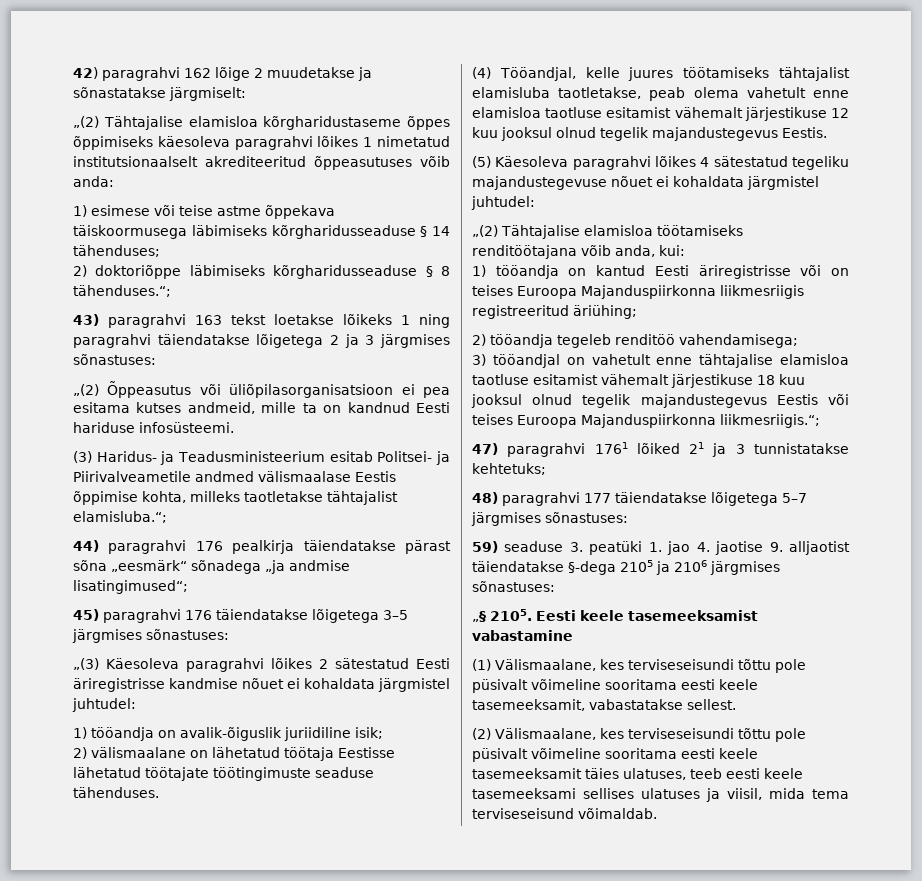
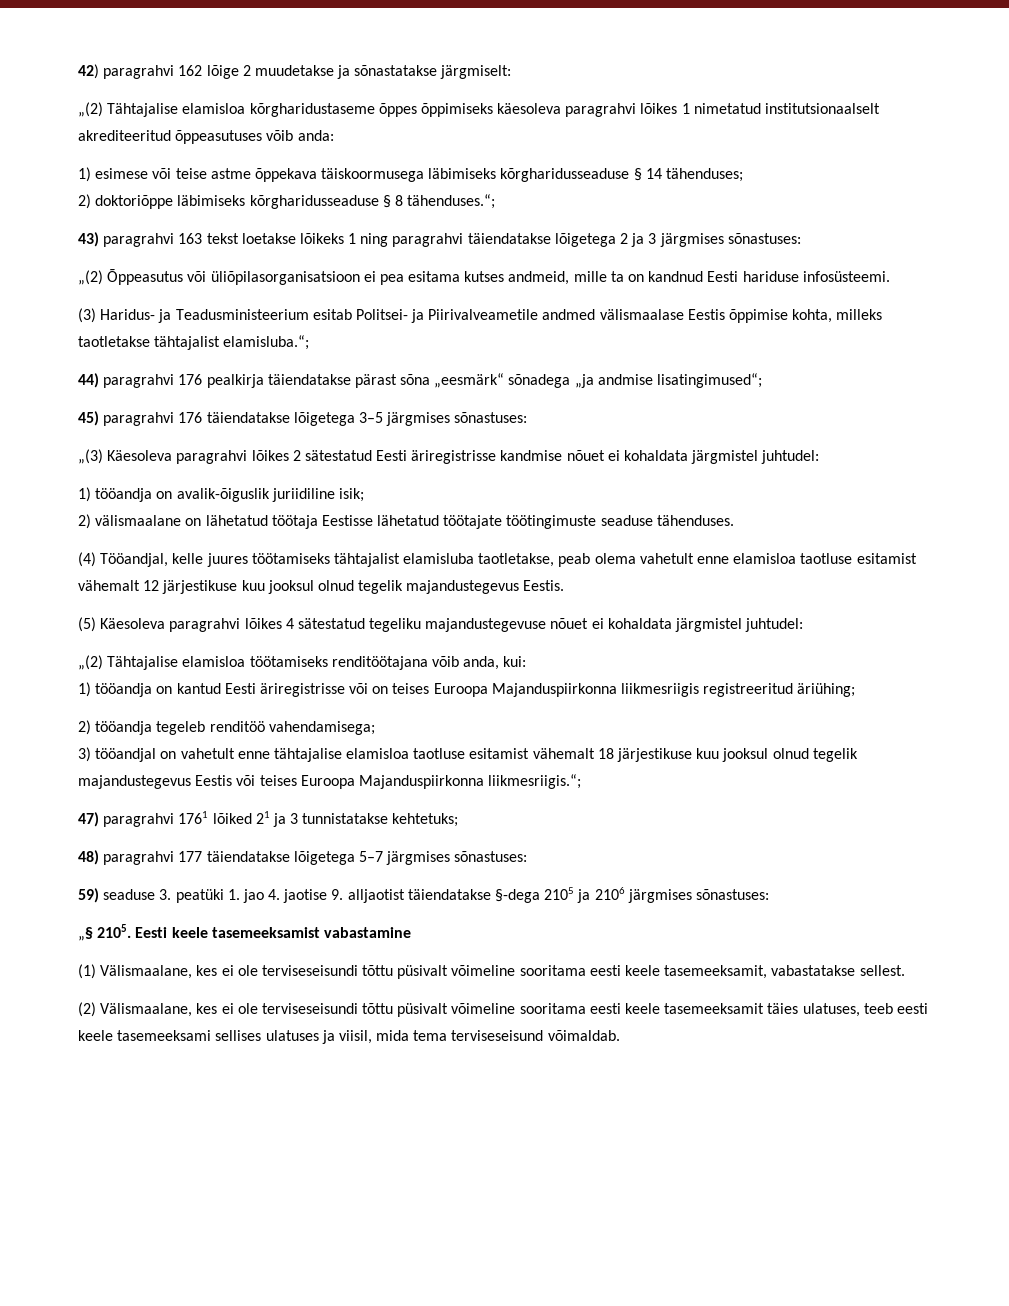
- (4) Tööandjal, kelle juures töötamiseks tähtajalist elamisluba taotletakse, peab olema vahetult enne elamisloa taotluse esitamist vähemalt järjestikuse 12 kuu jooksul olnud tegelik majandustegevus Eestis.
+ (4) Tööandjal, kelle juures töötamiseks tähtajalist elamisluba taotletakse, peab olema vahetult enne elamisloa taotluse esitamist vähemalt 12 järjestikuse kuu jooksul olnud tegelik majandustegevus Eestis.
- 3) tööandjal on vahetult enne tähtajalise elamisloa taotluse esitamist vähemalt järjestikuse 18 kuu jooksul olnud tegelik majandustegevus Eestis või teises Euroopa Majanduspiirkonna liikmesriigis.“;
+ 3) tööandjal on vahetult enne tähtajalise elamisloa taotluse esitamist vähemalt 18 järjestikuse kuu jooksul olnud tegelik majandustegevus Eestis või teises Euroopa Majanduspiirkonna liikmesriigis.“;
- (1) Välismaalane, kes terviseseisundi tõttu pole püsivalt võimeline sooritama eesti keele tasemeeksamit, vabastatakse sellest.
+ (1) Välismaalane, kes ei ole terviseseisundi tõttu püsivalt võimeline sooritama eesti keele tasemeeksamit, vabastatakse sellest.
- (2) Välismaalane, kes terviseseisundi tõttu pole püsivalt võimeline sooritama eesti keele tasemeeksamit täies ulatuses, teeb eesti keele tasemeeksami sellises ulatuses ja viisil, mida tema terviseseisund võimaldab.
+ (2) Välismaalane, kes ei ole terviseseisundi tõttu püsivalt võimeline sooritama eesti keele tasemeeksamit täies ulatuses, teeb eesti keele tasemeeksami sellises ulatuses ja viisil, mida tema terviseseisund võimaldab.

